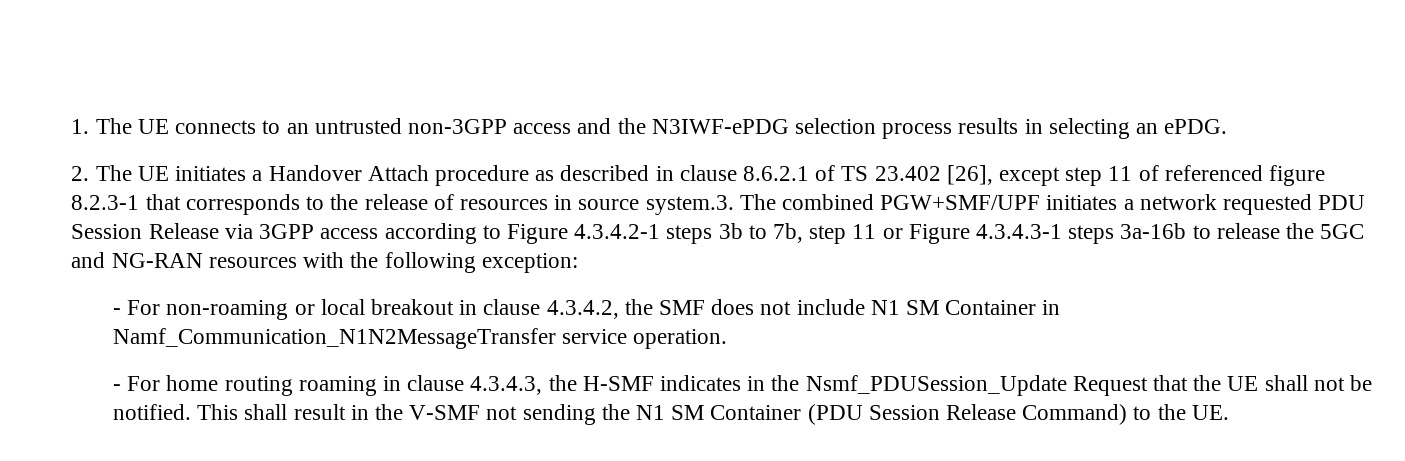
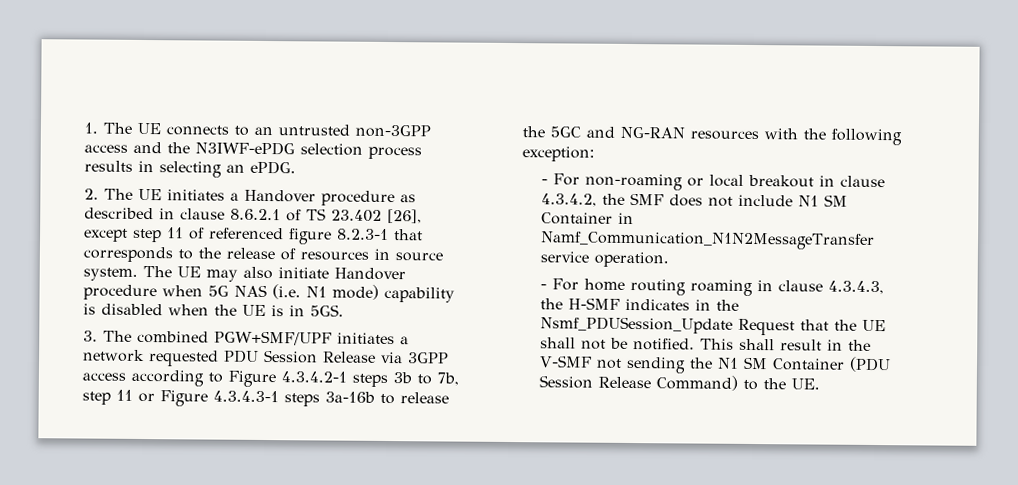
- 2. The UE initiates a Handover Attach procedure as described in clause 8.6.2.1 of TS 23.402 [26], except step 11 of referenced figure 8.2.3-1 that corresponds to the release of resources in source system.3. The combined PGW+SMF/UPF initiates a network requested PDU Session Release via 3GPP access according to Figure 4.3.4.2-1 steps 3b to 7b, step 11 or Figure 4.3.4.3-1 steps 3a-16b to release the 5GC and NG-RAN resources with the following exception:
+ 2. The UE initiates a Handover procedure as described in clause 8.6.2.1 of TS 23.402 [26], except step 11 of referenced figure 8.2.3-1 that corresponds to the release of resources in source system. The UE may also initiate Handover procedure when 5G NAS (i.e. N1 mode) capability is disabled when the UE is in 5GS.
+ 3. The combined PGW+SMF/UPF initiates a network requested PDU Session Release via 3GPP access according to Figure 4.3.4.2-1 steps 3b to 7b, step 11 or Figure 4.3.4.3-1 steps 3a-16b to release the 5GC and NG-RAN resources with the following exception:

